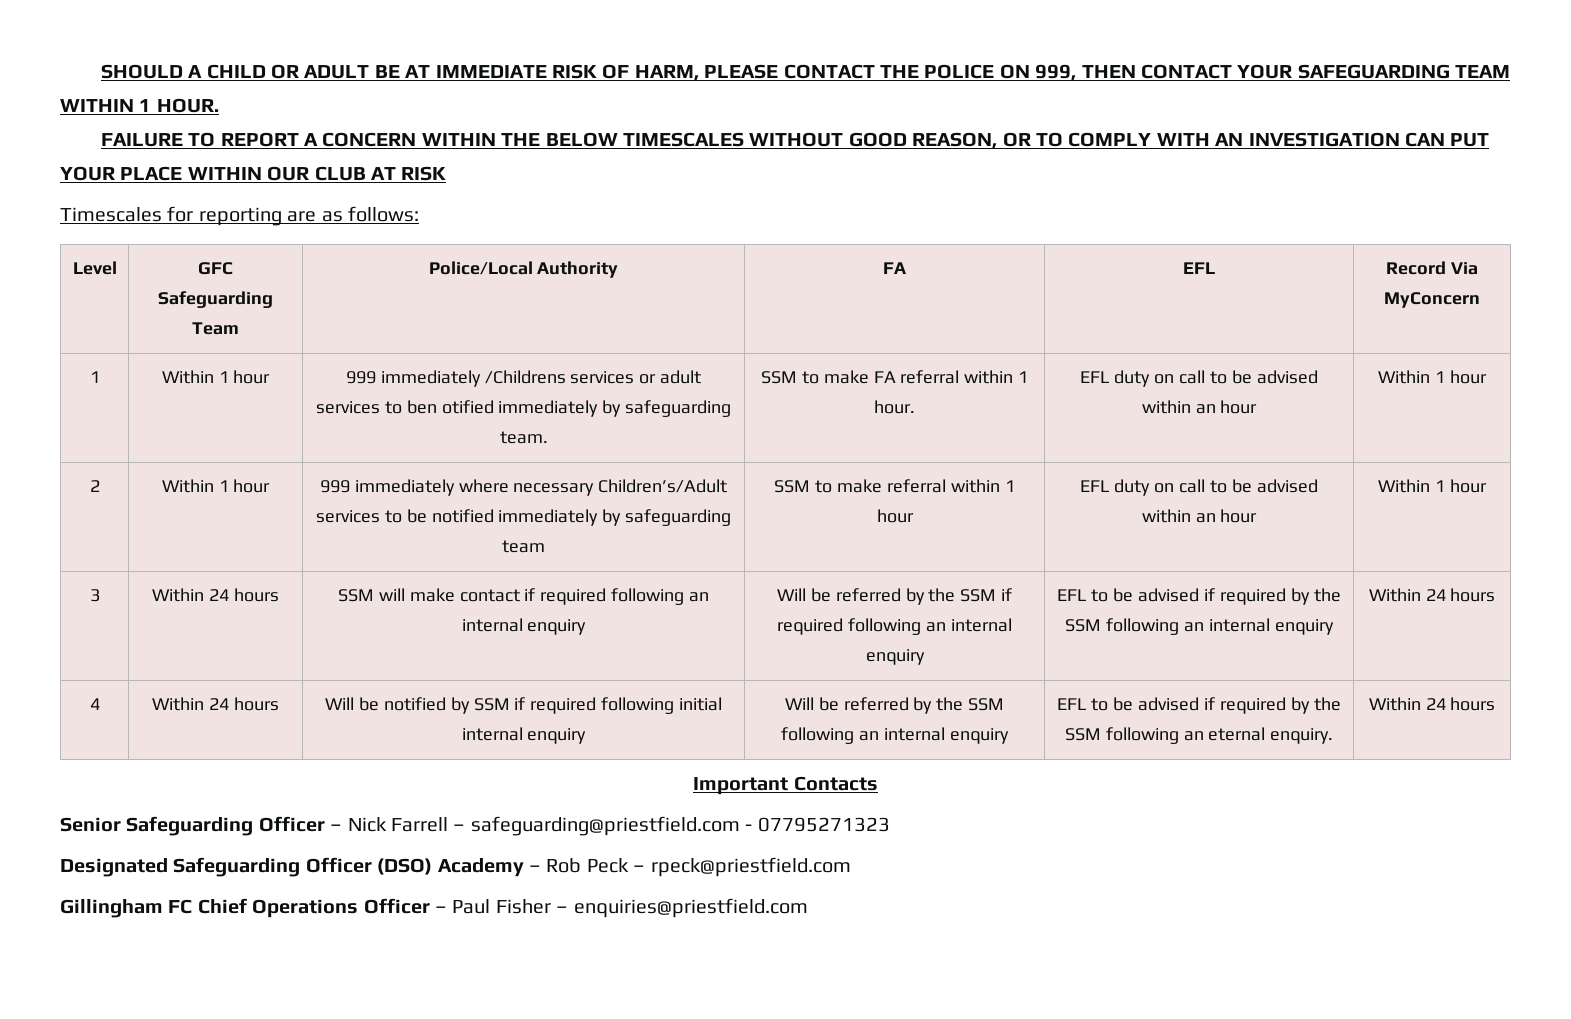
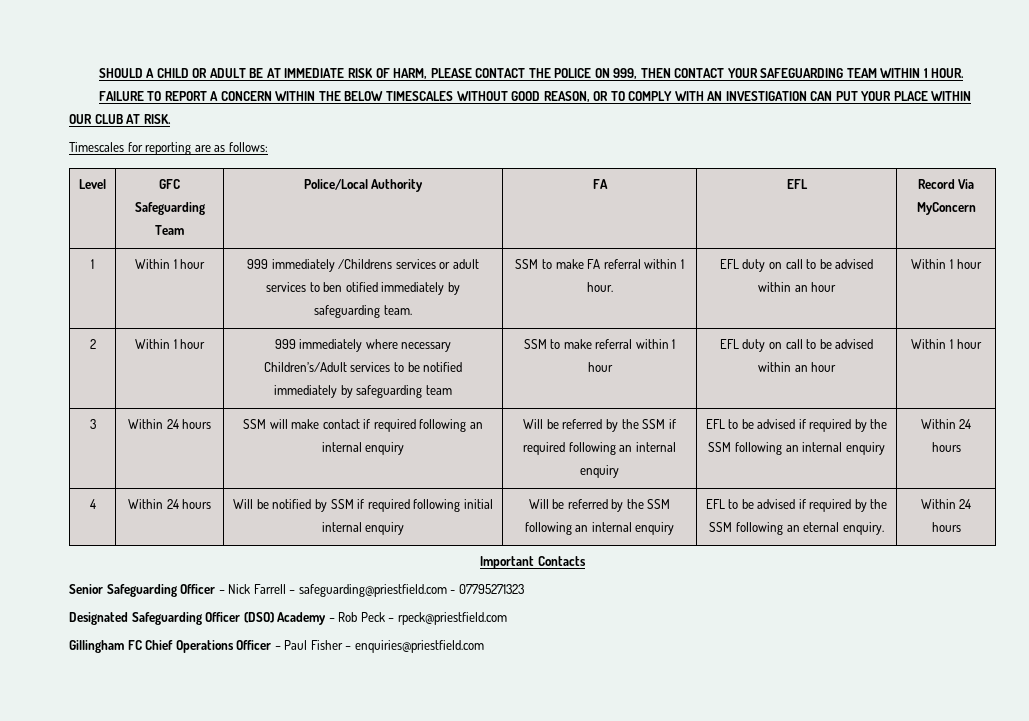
- FAILURE TO REPORT A CONCERN WITHIN THE BELOW TIMESCALES WITHOUT GOOD REASON, OR TO COMPLY WITH AN INVESTIGATION CAN PUT YOUR PLACE WITHIN OUR CLUB AT RISK
+ FAILURE TO REPORT A CONCERN WITHIN THE BELOW TIMESCALES WITHOUT GOOD REASON, OR TO COMPLY WITH AN INVESTIGATION CAN PUT YOUR PLACE WITHIN OUR CLUB AT RISK.

